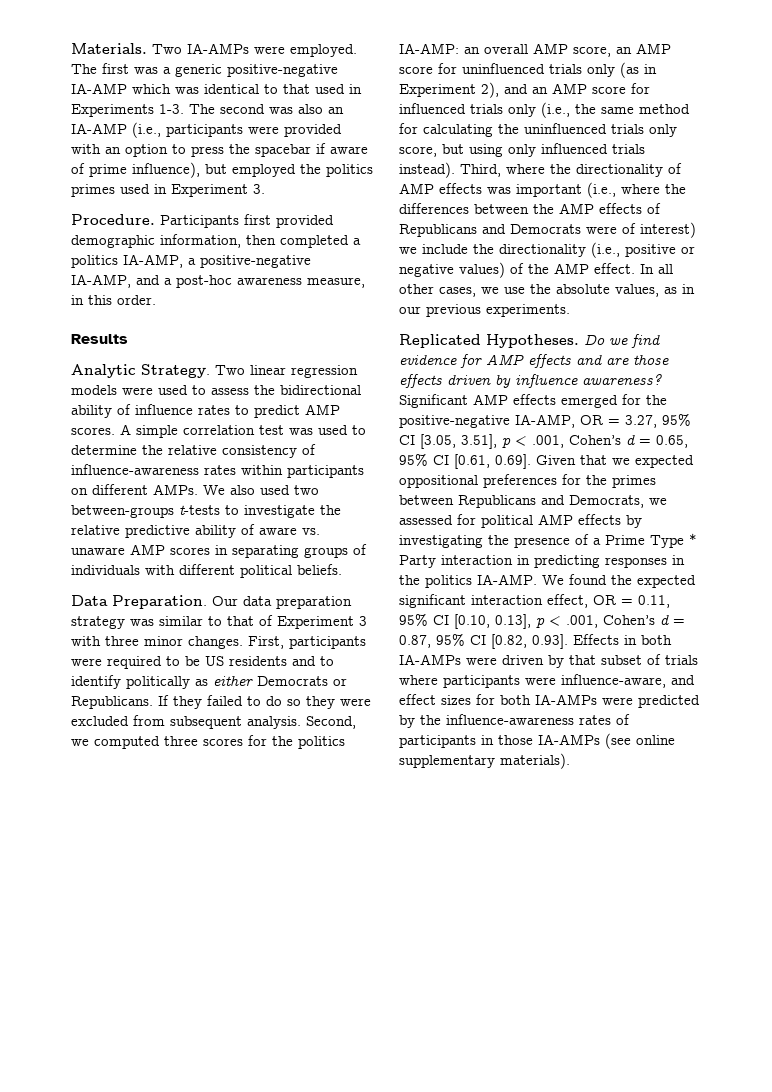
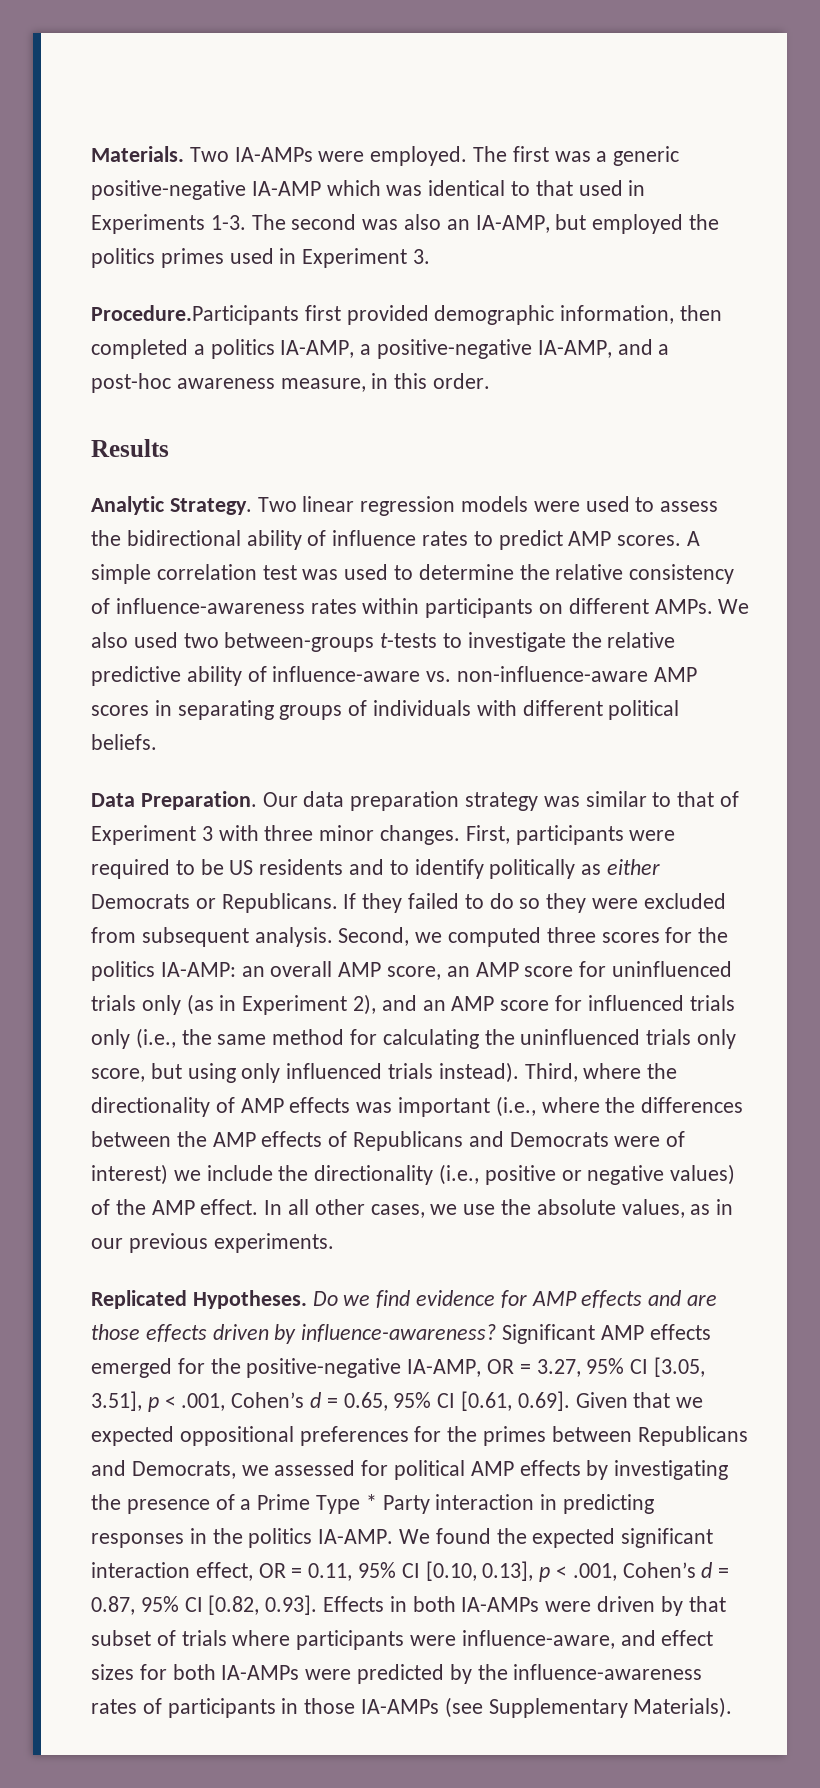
- The second was also an IA-AMP (i.e., participants were provided with an option to press the spacebar if aware of prime influence), but employed the politics primes used in Experiment 3.
+ The second was also an IA-AMP, but employed the politics primes used in Experiment 3.
- Procedure. Participants first provided demographic information, then completed a politics IA-AMP, a positive-negative IA-AMP, and a post-hoc awareness measure, in this order.
+ Procedure.Participants first provided demographic information, then completed a politics IA-AMP, a positive-negative IA-AMP, and a post-hoc awareness measure, in this order.
- We also used two between-groups t-tests to investigate the relative predictive ability of aware vs. unaware AMP scores in separating groups of individuals with different political beliefs.
+ We also used two between-groups t-tests to investigate the relative predictive ability of influence-aware vs. non-influence-aware AMP scores in separating groups of individuals with different political beliefs.
- Do we find evidence for AMP effects and are those effects driven by influence awareness?
+ Do we find evidence for AMP effects and are those effects driven by influence-awareness?
- We found the expected significant interaction effect, OR = 0.11, 95% CI [0.10, 0.13], p < .001, Cohen’s d = 0.87, 95% CI [0.82, 0.93]. Effects in both IA-AMPs were driven by that subset of trials where participants were influence-aware, and effect sizes for both IA-AMPs were predicted by the influence-awareness rates of participants in those IA-AMPs (see online supplementary materials).
+ We found the expected significant interaction effect, OR = 0.11, 95% CI [0.10, 0.13], p < .001, Cohen’s d = 0.87, 95% CI [0.82, 0.93]. Effects in both IA-AMPs were driven by that subset of trials where participants were influence-aware, and effect sizes for both IA-AMPs were predicted by the influence-awareness rates of participants in those IA-AMPs (see Supplementary Materials).

